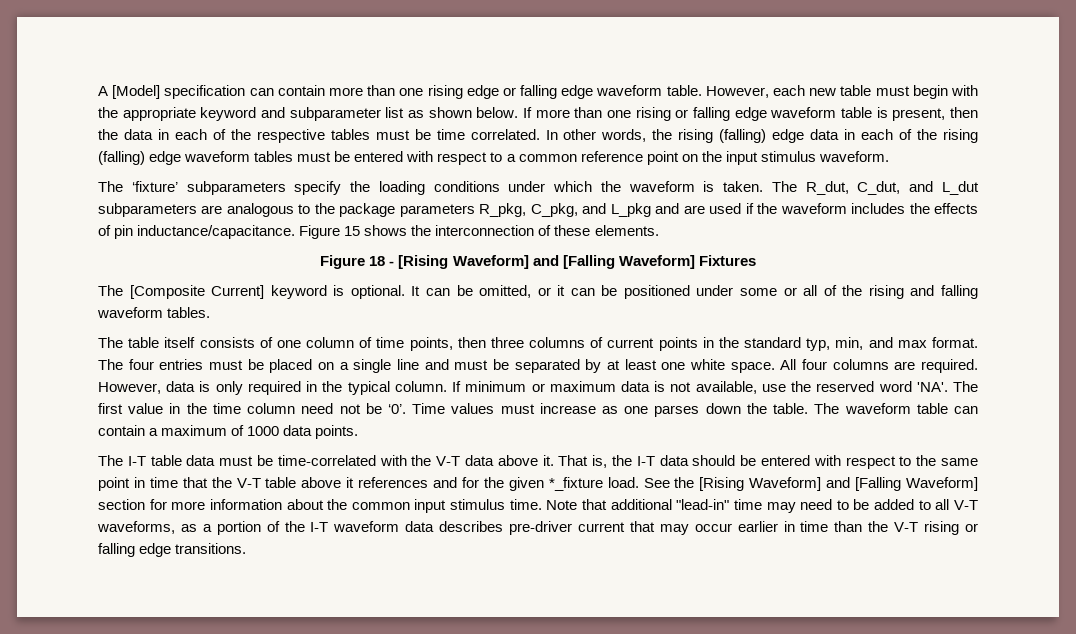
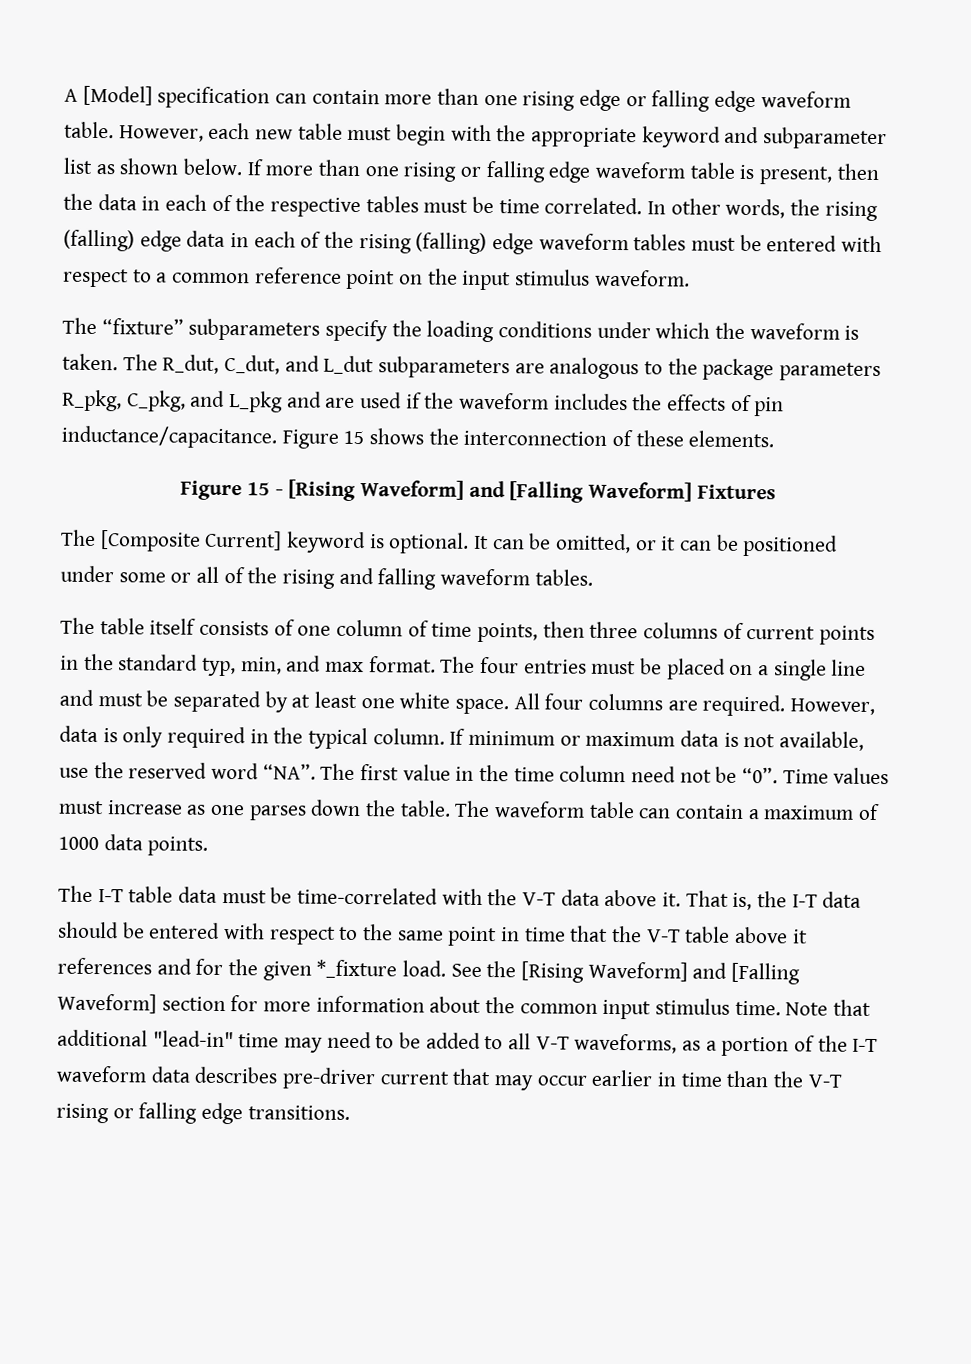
- The ‘fixture’ subparameters specify the loading conditions under which the waveform is taken.
+ The “fixture” subparameters specify the loading conditions under which the waveform is taken.
- Figure 18 - [Rising Waveform] and [Falling Waveform] Fixtures
+ Figure 15 - [Rising Waveform] and [Falling Waveform] Fixtures
- If minimum or maximum data is not available, use the reserved word 'NA'. The first value in the time column need not be ‘0’.
+ If minimum or maximum data is not available, use the reserved word “NA”. The first value in the time column need not be “0”.

